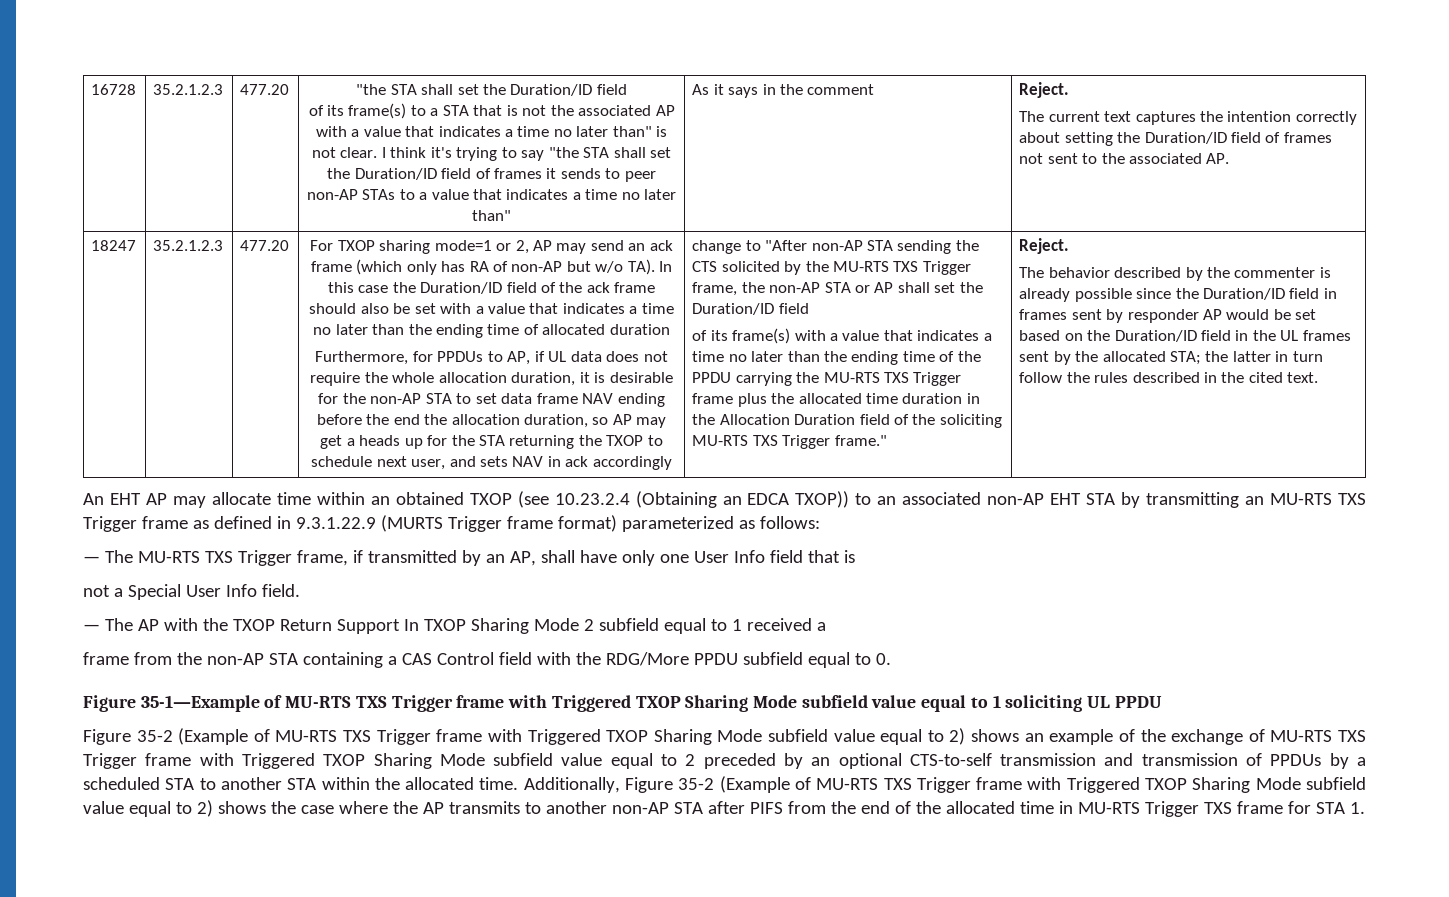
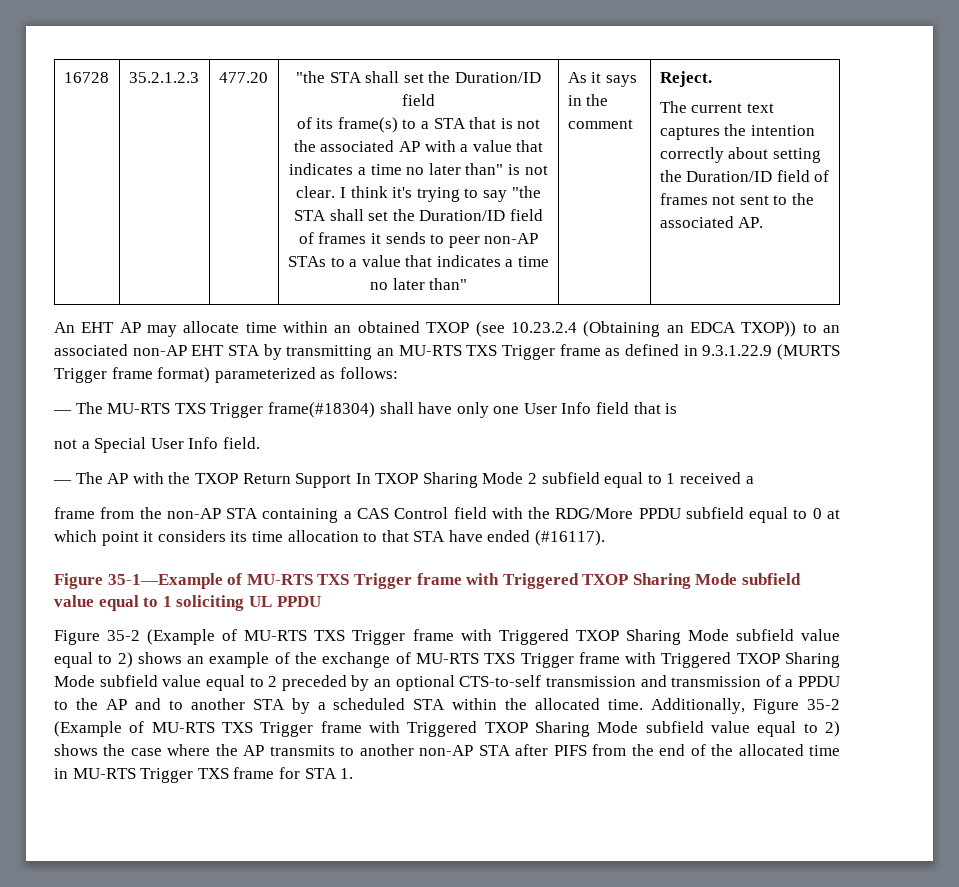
- 18247 | 35.2.1.2.3 | 477.20 | For TXOP sharing mode=1 or 2, AP may send an ack frame (which only has RA of non-AP but w/o TA). In this case the Duration/ID field of the ack frame should also be set with a value that indicates a time no later than the ending time of allocated duration
- Furthermore, for PPDUs to AP, if UL data does not require the whole allocation duration, it is desirable for the non-AP STA to set data frame NAV ending before the end the allocation duration, so AP may get a heads up for the STA returning the TXOP to schedule next user, and sets NAV in ack accordingly | change to "After non-AP STA sending the CTS solicited by the MU-RTS TXS Trigger frame, the non-AP STA or AP shall set the Duration/ID field
- of its frame(s) with a value that indicates a time no later than the ending time of the PPDU carrying the MU-RTS TXS Trigger frame plus the allocated time duration in the Allocation Duration field of the soliciting MU-RTS TXS Trigger frame." | Reject.
- The behavior described by the commenter is already possible since the Duration/ID field in frames sent by responder AP would be set based on the Duration/ID field in the UL frames sent by the allocated STA; the latter in turn follow the rules described in the cited text.
- — The MU-RTS TXS Trigger frame, if transmitted by an AP, shall have only one User Info field that is
+ — The MU-RTS TXS Trigger frame(#18304) shall have only one User Info field that is
- frame from the non-AP STA containing a CAS Control field with the RDG/More PPDU subfield equal to 0.
+ frame from the non-AP STA containing a CAS Control field with the RDG/More PPDU subfield equal to 0 at which point it considers its time allocation to that STA have ended (#16117).
- Figure 35-2 (Example of MU-RTS TXS Trigger frame with Triggered TXOP Sharing Mode subfield value equal to 2) shows an example of the exchange of MU-RTS TXS Trigger frame with Triggered TXOP Sharing Mode subfield value equal to 2 preceded by an optional CTS-to-self transmission and transmission of PPDUs by a scheduled STA to another STA within the allocated time.
+ Figure 35-2 (Example of MU-RTS TXS Trigger frame with Triggered TXOP Sharing Mode subfield value equal to 2) shows an example of the exchange of MU-RTS TXS Trigger frame with Triggered TXOP Sharing Mode subfield value equal to 2 preceded by an optional CTS-to-self transmission and transmission of a PPDU to the AP and to another STA by a scheduled STA within the allocated time.

